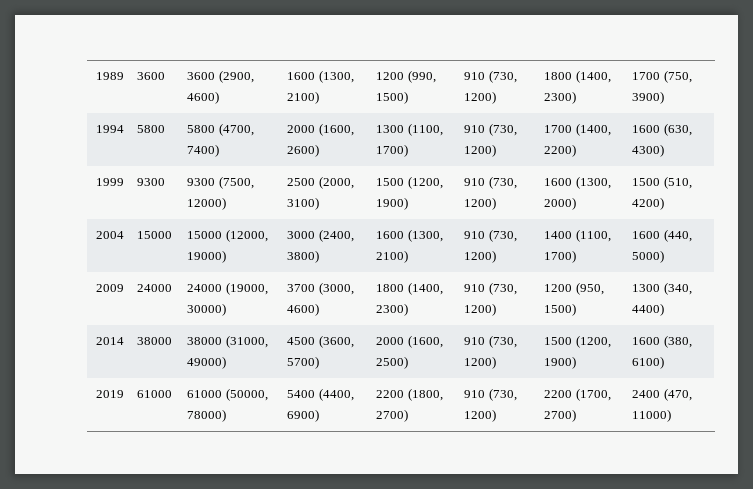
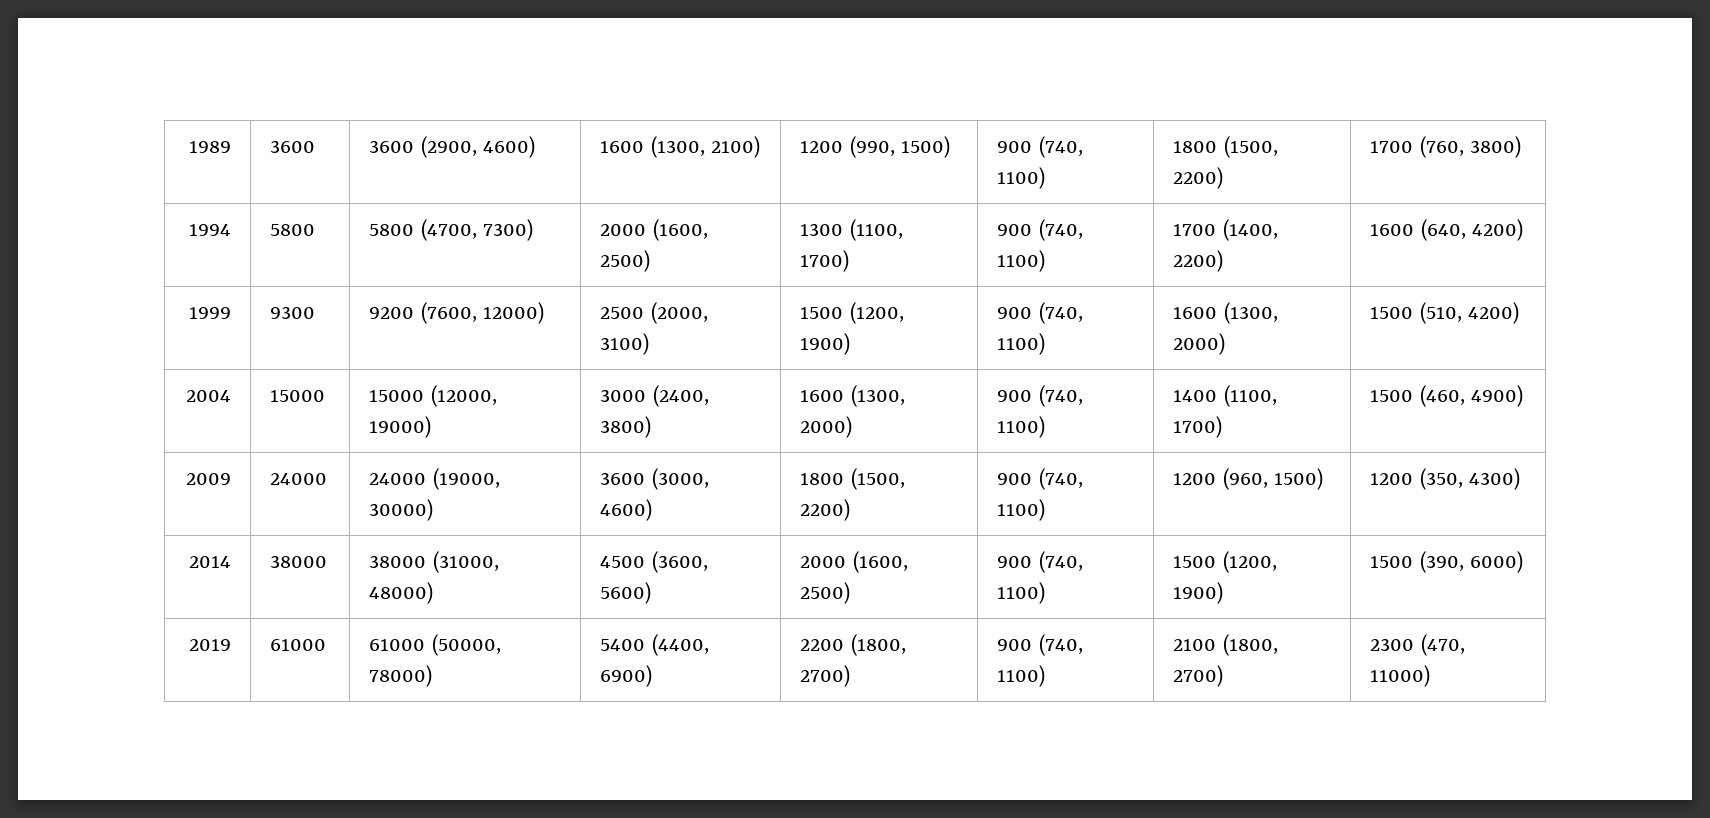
- 1989 | 3600 | 3600 (2900, 4600) | 1600 (1300, 2100) | 1200 (990, 1500) | 910 (730, 1200) | 1800 (1400, 2300) | 1700 (750, 3900)
+ 1989 | 3600 | 3600 (2900, 4600) | 1600 (1300, 2100) | 1200 (990, 1500) | 900 (740, 1100) | 1800 (1500, 2200) | 1700 (760, 3800)
- 1994 | 5800 | 5800 (4700, 7400) | 2000 (1600, 2600) | 1300 (1100, 1700) | 910 (730, 1200) | 1700 (1400, 2200) | 1600 (630, 4300)
+ 1994 | 5800 | 5800 (4700, 7300) | 2000 (1600, 2500) | 1300 (1100, 1700) | 900 (740, 1100) | 1700 (1400, 2200) | 1600 (640, 4200)
- 1999 | 9300 | 9300 (7500, 12000) | 2500 (2000, 3100) | 1500 (1200, 1900) | 910 (730, 1200) | 1600 (1300, 2000) | 1500 (510, 4200)
+ 1999 | 9300 | 9200 (7600, 12000) | 2500 (2000, 3100) | 1500 (1200, 1900) | 900 (740, 1100) | 1600 (1300, 2000) | 1500 (510, 4200)
- 2004 | 15000 | 15000 (12000, 19000) | 3000 (2400, 3800) | 1600 (1300, 2100) | 910 (730, 1200) | 1400 (1100, 1700) | 1600 (440, 5000)
+ 2004 | 15000 | 15000 (12000, 19000) | 3000 (2400, 3800) | 1600 (1300, 2000) | 900 (740, 1100) | 1400 (1100, 1700) | 1500 (460, 4900)
- 2009 | 24000 | 24000 (19000, 30000) | 3700 (3000, 4600) | 1800 (1400, 2300) | 910 (730, 1200) | 1200 (950, 1500) | 1300 (340, 4400)
+ 2009 | 24000 | 24000 (19000, 30000) | 3600 (3000, 4600) | 1800 (1500, 2200) | 900 (740, 1100) | 1200 (960, 1500) | 1200 (350, 4300)
- 2014 | 38000 | 38000 (31000, 49000) | 4500 (3600, 5700) | 2000 (1600, 2500) | 910 (730, 1200) | 1500 (1200, 1900) | 1600 (380, 6100)
+ 2014 | 38000 | 38000 (31000, 48000) | 4500 (3600, 5600) | 2000 (1600, 2500) | 900 (740, 1100) | 1500 (1200, 1900) | 1500 (390, 6000)
- 2019 | 61000 | 61000 (50000, 78000) | 5400 (4400, 6900) | 2200 (1800, 2700) | 910 (730, 1200) | 2200 (1700, 2700) | 2400 (470, 11000)
+ 2019 | 61000 | 61000 (50000, 78000) | 5400 (4400, 6900) | 2200 (1800, 2700) | 900 (740, 1100) | 2100 (1800, 2700) | 2300 (470, 11000)

